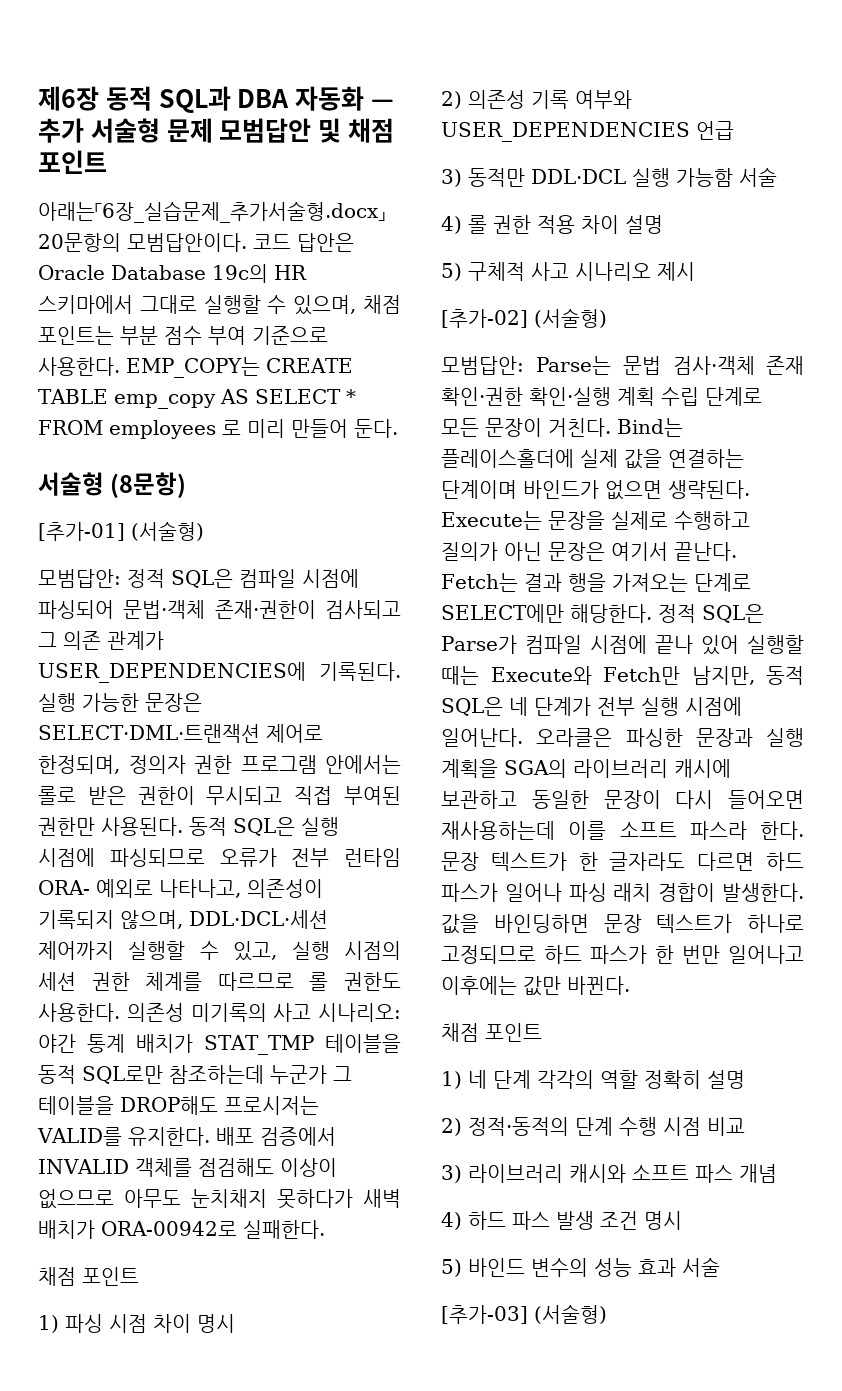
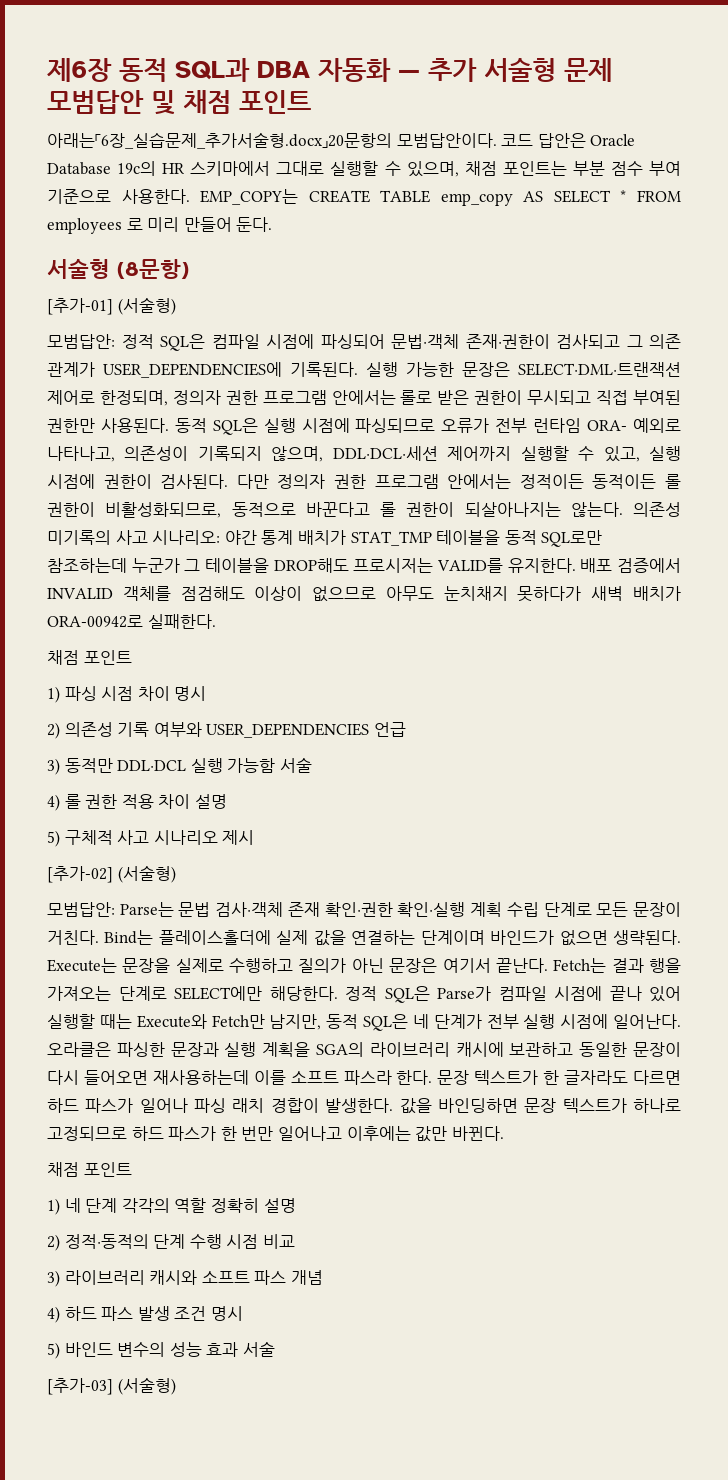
- 동적 SQL은 실행 시점에 파싱되므로 오류가 전부 런타임 ORA- 예외로 나타나고, 의존성이 기록되지 않으며, DDL·DCL·세션 제어까지 실행할 수 있고, 실행 시점의 세션 권한 체계를 따르므로 롤 권한도 사용한다.
+ 동적 SQL은 실행 시점에 파싱되므로 오류가 전부 런타임 ORA- 예외로 나타나고, 의존성이 기록되지 않으며, DDL·DCL·세션 제어까지 실행할 수 있고, 실행 시점에 권한이 검사된다. 다만 정의자 권한 프로그램 안에서는 정적이든 동적이든 롤 권한이 비활성화되므로, 동적으로 바꾼다고 롤 권한이 되살아나지는 않는다.

